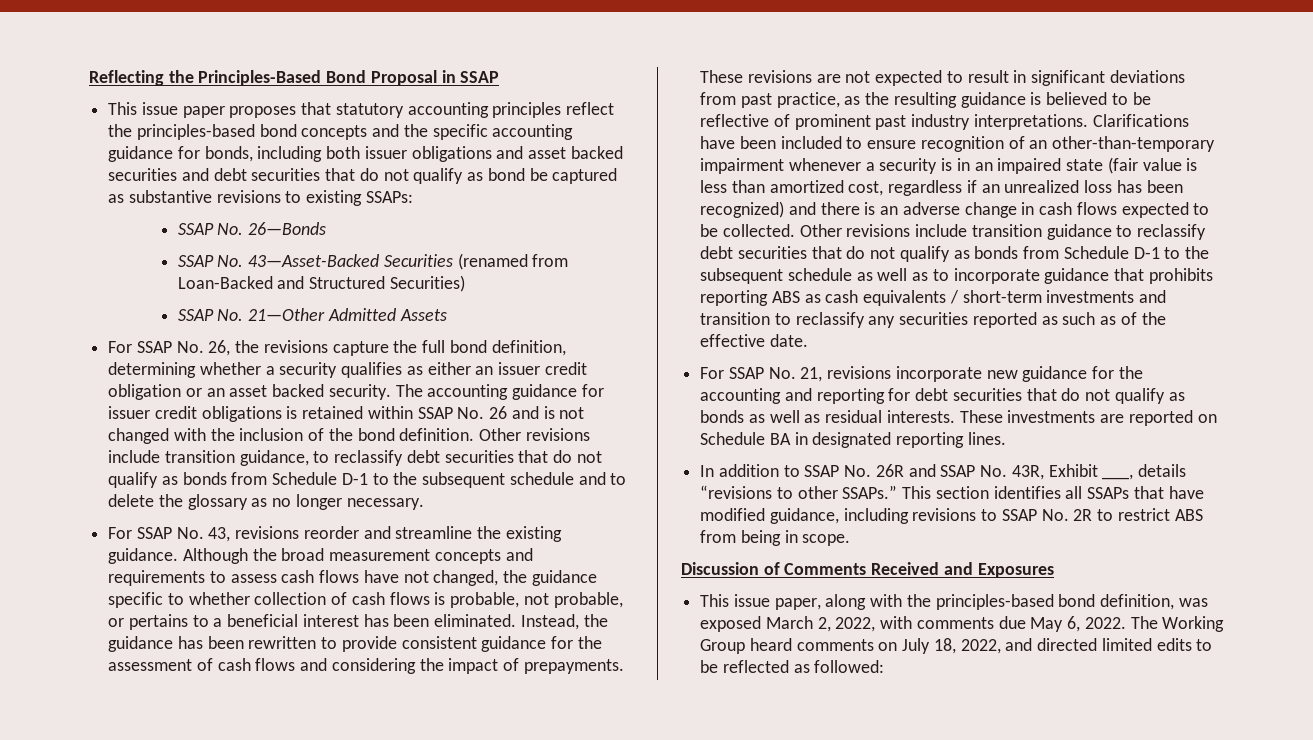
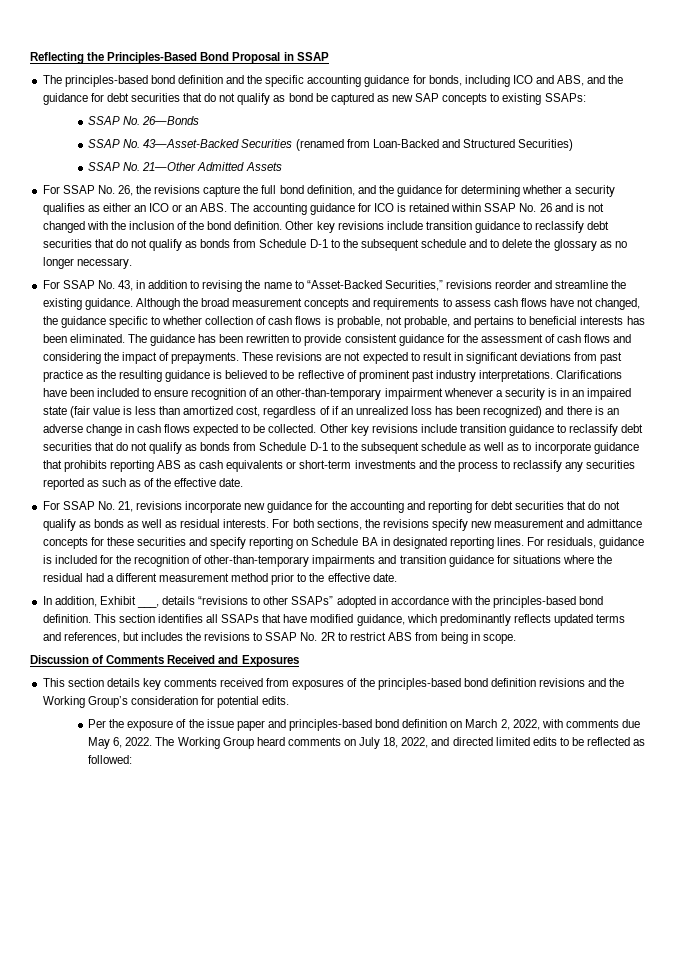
- This issue paper proposes that statutory accounting principles reflect the principles-based bond concepts and the specific accounting guidance for bonds, including both issuer obligations and asset backed securities and debt securities that do not qualify as bond be captured as substantive revisions to existing SSAPs:
+ The principles-based bond definition and the specific accounting guidance for bonds, including ICO and ABS, and the guidance for debt securities that do not qualify as bond be captured as new SAP concepts to existing SSAPs:
- For SSAP No. 26, the revisions capture the full bond definition, determining whether a security qualifies as either an issuer credit obligation or an asset backed security. The accounting guidance for issuer credit obligations is retained within SSAP No. 26 and is not changed with the inclusion of the bond definition.
+ For SSAP No. 26, the revisions capture the full bond definition, and the guidance for determining whether a security qualifies as either an ICO or an ABS. The accounting guidance for ICO is retained within SSAP No. 26 and is not changed with the inclusion of the bond definition.
- Other revisions include transition guidance, to reclassify debt securities that do not qualify as bonds from Schedule D-1 to the subsequent schedule and to delete the glossary as no longer necessary.
+ Other key revisions include transition guidance to reclassify debt securities that do not qualify as bonds from Schedule D-1 to the subsequent schedule and to delete the glossary as no longer necessary.
- For SSAP No. 43, revisions reorder and streamline the existing guidance.
+ For SSAP No. 43, in addition to revising the name to “Asset-Backed Securities,” revisions reorder and streamline the existing guidance.
- Although the broad measurement concepts and requirements to assess cash flows have not changed, the guidance specific to whether collection of cash flows is probable, not probable, or pertains to a beneficial interest has been eliminated.
+ Although the broad measurement concepts and requirements to assess cash flows have not changed, the guidance specific to whether collection of cash flows is probable, not probable, and pertains to beneficial interests has been eliminated.
- Instead, the guidance has been rewritten to provide consistent guidance for the assessment of cash flows and considering the impact of prepayments.
+ The guidance has been rewritten to provide consistent guidance for the assessment of cash flows and considering the impact of prepayments.
- These revisions are not expected to result in significant deviations from past practice, as the resulting guidance is believed to be reflective of prominent past industry interpretations.
+ These revisions are not expected to result in significant deviations from past practice as the resulting guidance is believed to be reflective of prominent past industry interpretations.
- Clarifications have been included to ensure recognition of an other-than-temporary impairment whenever a security is in an impaired state (fair value is less than amortized cost, regardless if an unrealized loss has been recognized) and there is an adverse change in cash flows expected to be collected.
+ Clarifications have been included to ensure recognition of an other-than-temporary impairment whenever a security is in an impaired state (fair value is less than amortized cost, regardless of if an unrealized loss has been recognized) and there is an adverse change in cash flows expected to be collected.
- Other revisions include transition guidance to reclassify debt securities that do not qualify as bonds from Schedule D-1 to the subsequent schedule as well as to incorporate guidance that prohibits reporting ABS as cash equivalents / short-term investments and transition to reclassify any securities reported as such as of the effective date.
+ Other key revisions include transition guidance to reclassify debt securities that do not qualify as bonds from Schedule D-1 to the subsequent schedule as well as to incorporate guidance that prohibits reporting ABS as cash equivalents or short-term investments and the process to reclassify any securities reported as such as of the effective date.
- These investments are reported on Schedule BA in designated reporting lines.
- In addition to SSAP No. 26R and SSAP No. 43R, Exhibit ___, details “revisions to other SSAPs.”
+ For both sections, the revisions specify new measurement and admittance concepts for these securities and specify reporting on Schedule BA in designated reporting lines. For residuals, guidance is included for the recognition of other-than-temporary impairments and transition guidance for situations where the residual had a different measurement method prior to the effective date.
+ In addition, Exhibit ___, details “revisions to other SSAPs” adopted in accordance with the principles-based bond definition.
- This section identifies all SSAPs that have modified guidance, including revisions to SSAP No. 2R to restrict ABS from being in scope.
+ This section identifies all SSAPs that have modified guidance, which predominantly reflects updated terms and references, but includes the revisions to SSAP No. 2R to restrict ABS from being in scope.
- This issue paper, along with the principles-based bond definition, was exposed March 2, 2022, with comments due May 6, 2022.
+ This section details key comments received from exposures of the principles-based bond definition revisions and the Working Group’s consideration for potential edits.
+ Per the exposure of the issue paper and principles-based bond definition on March 2, 2022, with comments due May 6, 2022.

